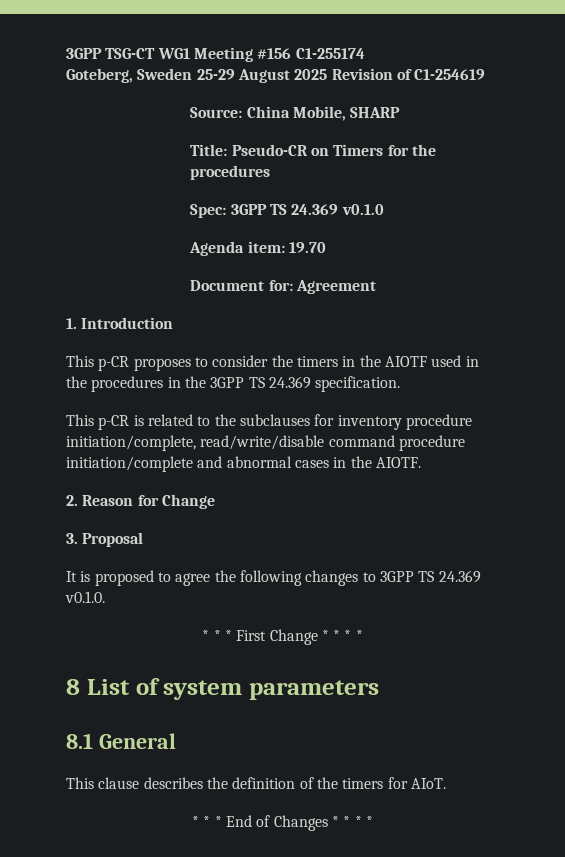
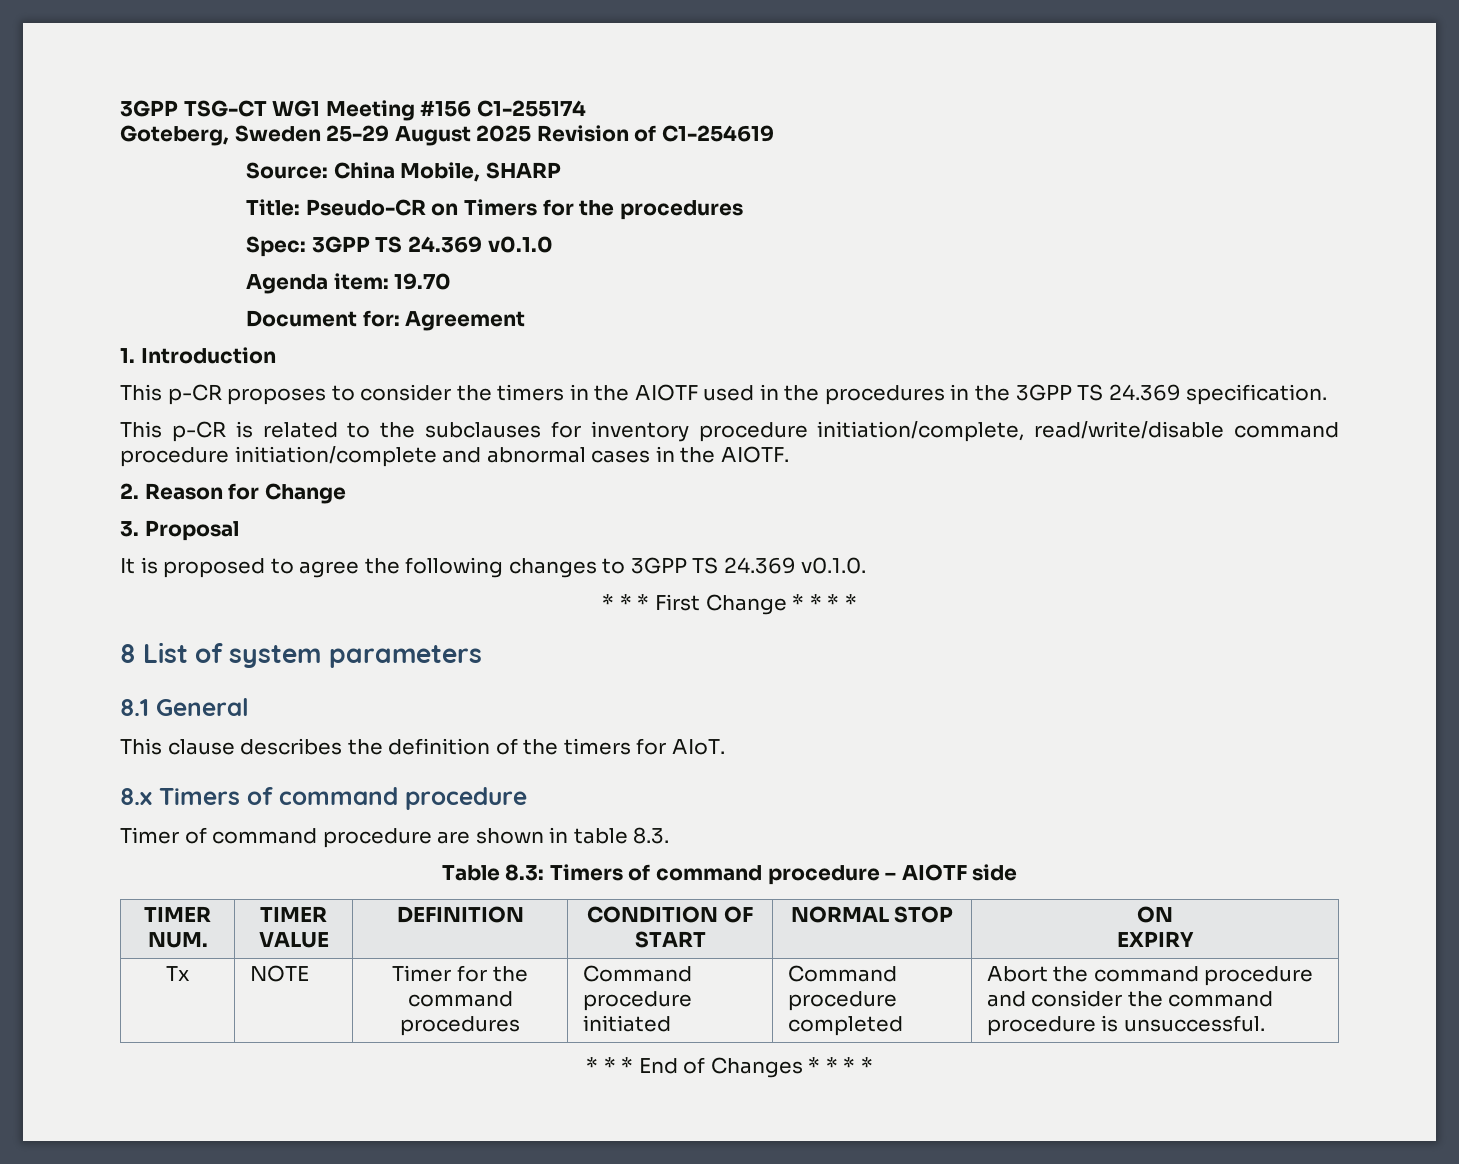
+ 8.x Timers of command procedure
+ Timer of command procedure are shown in table 8.3.
+ Table 8.3: Timers of command procedure – AIOTF side
+ TIMER NUM. | TIMER VALUE | DEFINITION | CONDITION OF START | NORMAL STOP | ON
+ EXPIRY
+ Tx | NOTE | Timer for the command procedures | Command procedure initiated | Command procedure completed | Abort the command procedure and consider the command procedure is unsuccessful.

